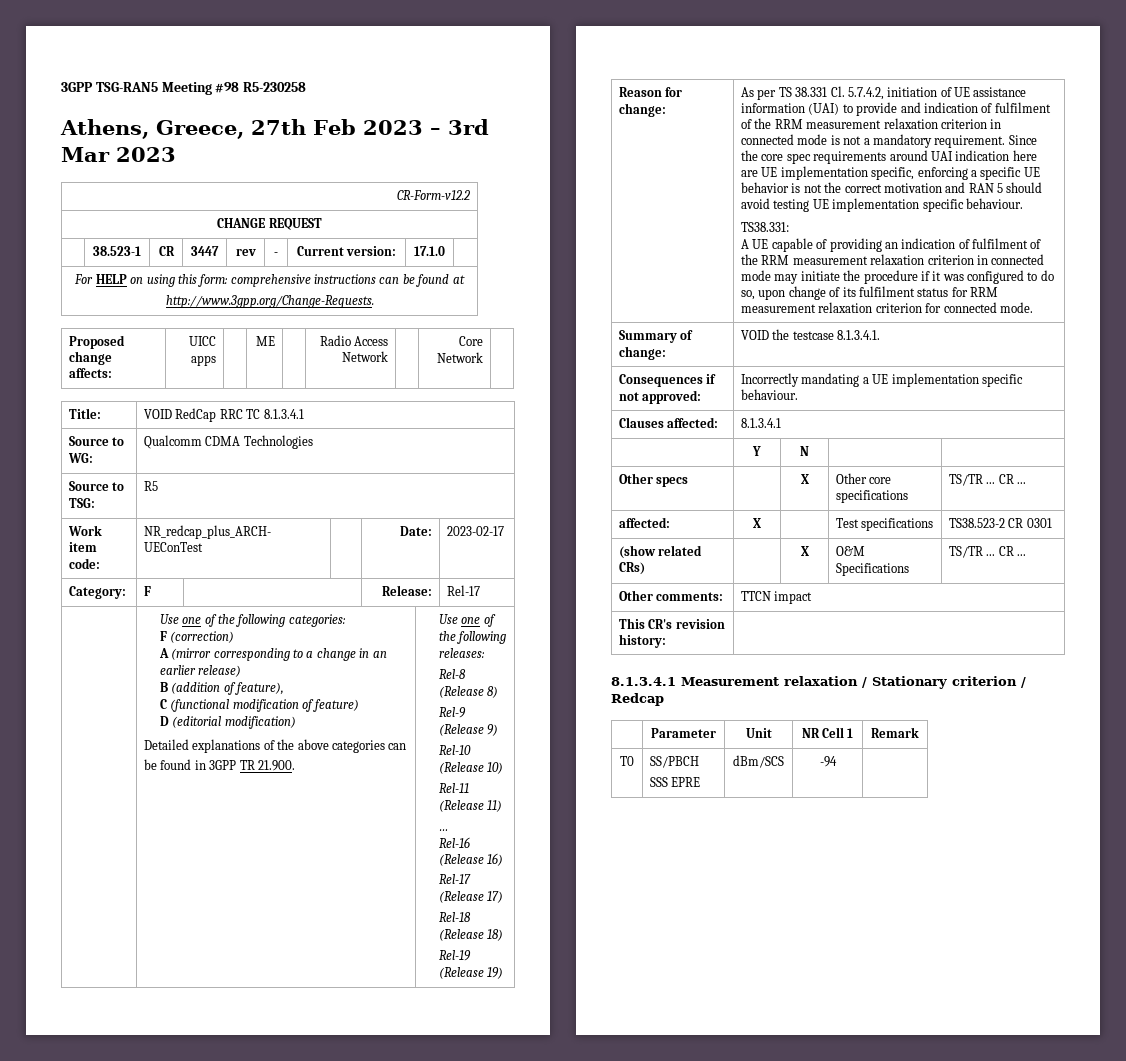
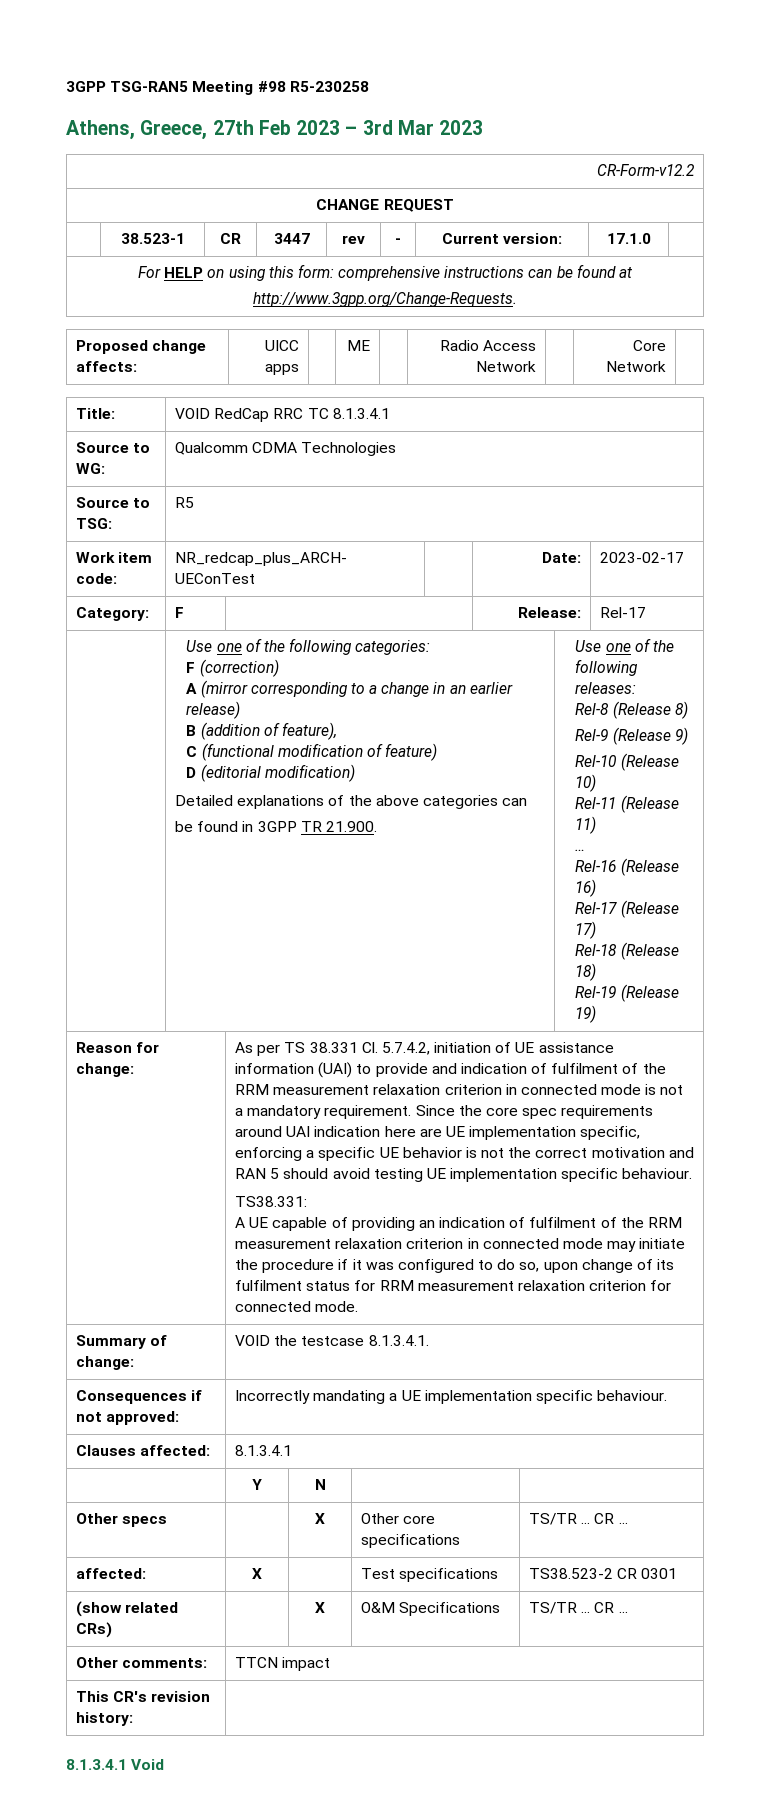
- 8.1.3.4.1 Measurement relaxation / Stationary criterion / Redcap
- | Parameter | Unit | NR Cell 1 | Remark
- T0 | SS/PBCH
- SSS EPRE | dBm/SCS | -94 |
+ 8.1.3.4.1 Void

